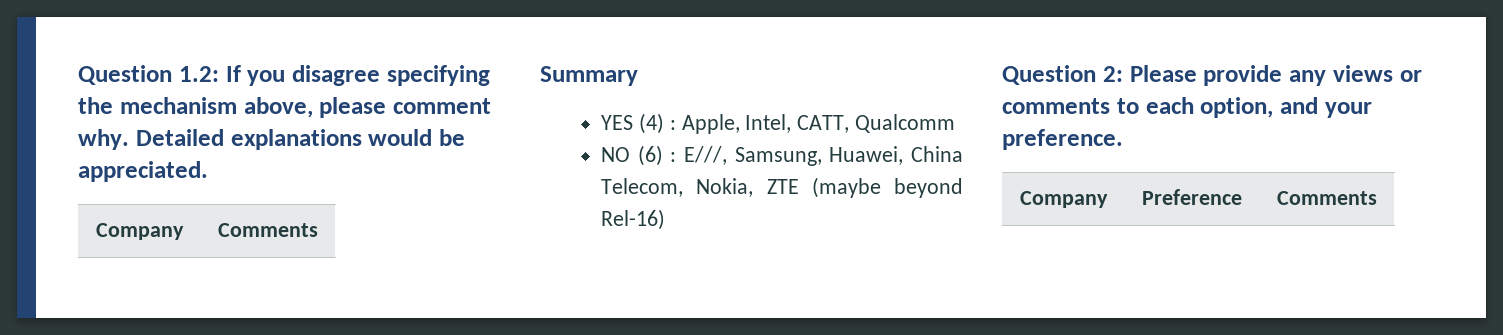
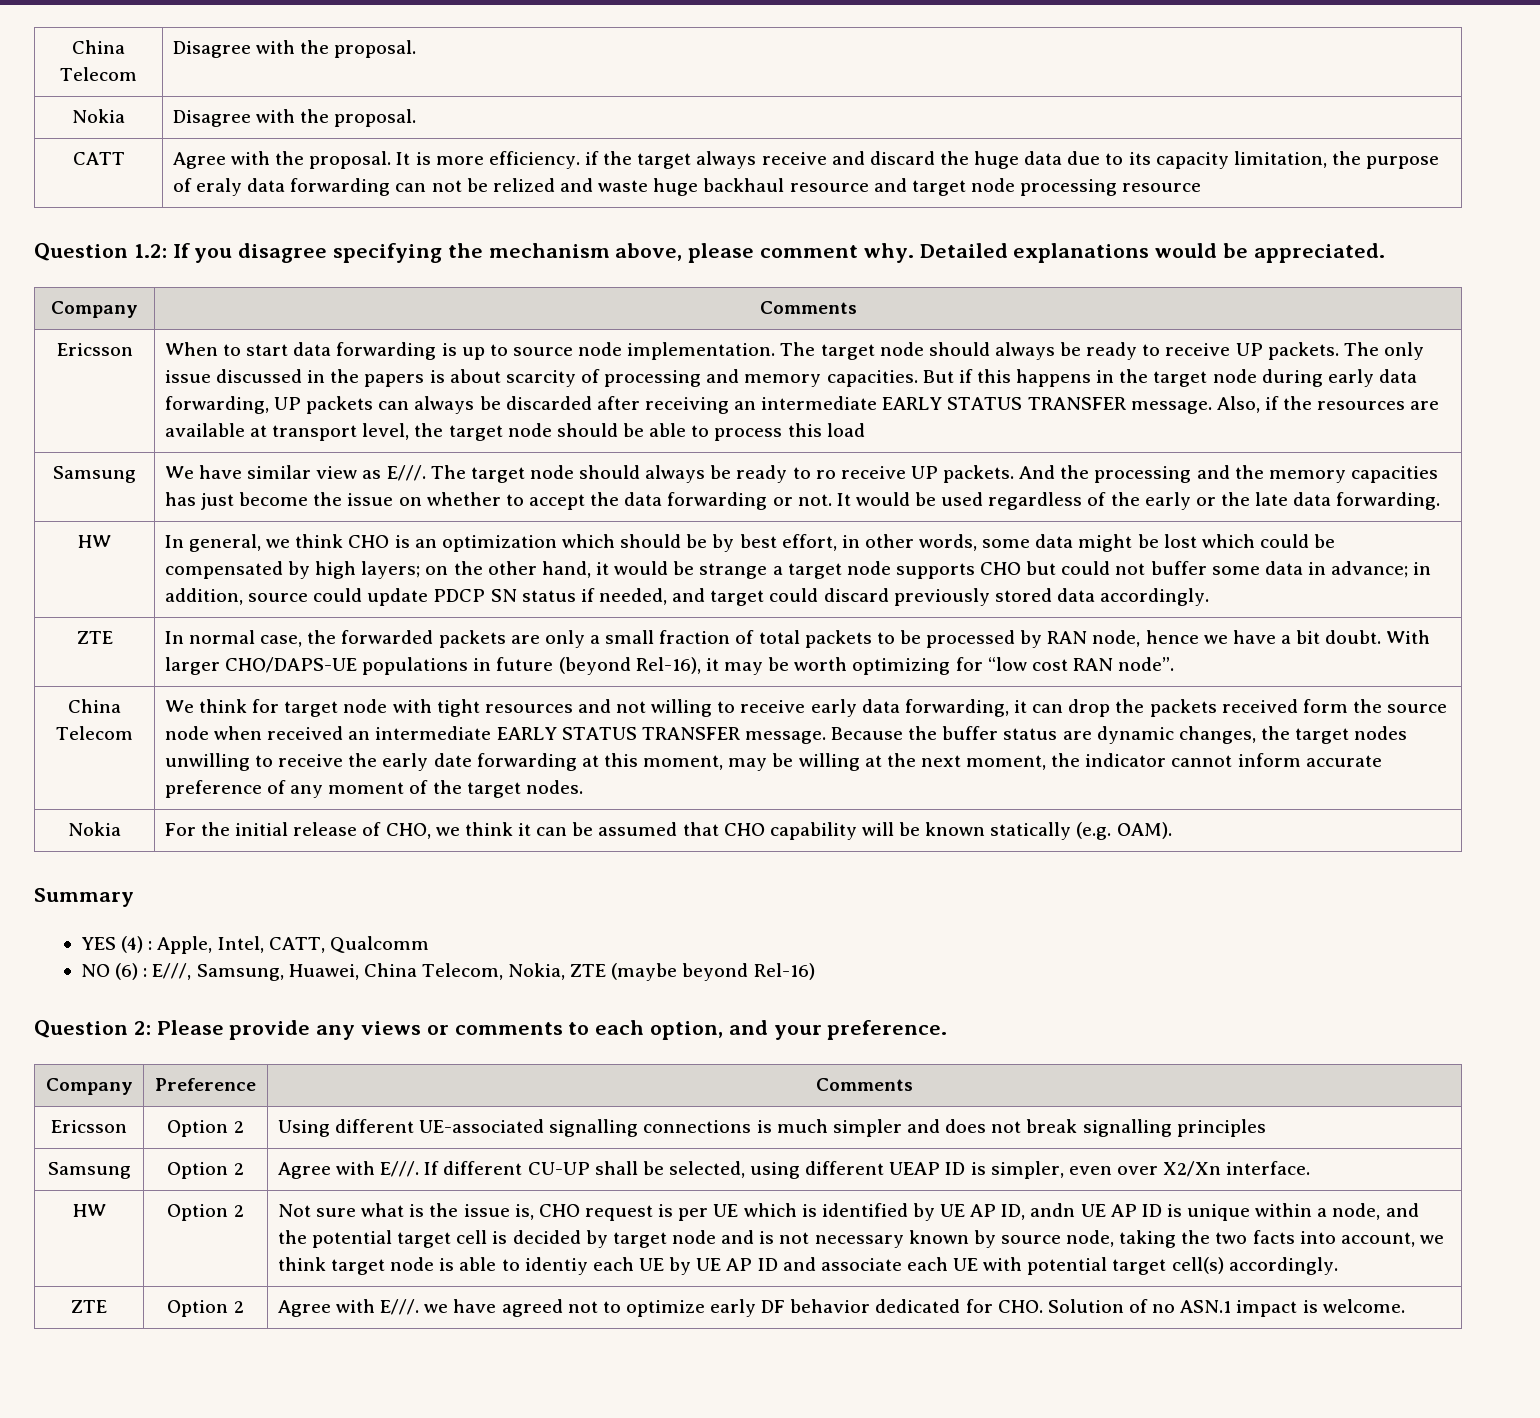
+ China Telecom | Disagree with the proposal.
+ Nokia | Disagree with the proposal.
+ CATT | Agree with the proposal. It is more efficiency. if the target always receive and discard the huge data due to its capacity limitation, the purpose of eraly data forwarding can not be relized and waste huge backhaul resource and target node processing resource
+ Ericsson | When to start data forwarding is up to source node implementation. The target node should always be ready to receive UP packets. The only issue discussed in the papers is about scarcity of processing and memory capacities. But if this happens in the target node during early data forwarding, UP packets can always be discarded after receiving an intermediate EARLY STATUS TRANSFER message. Also, if the resources are available at transport level, the target node should be able to process this load
+ Samsung | We have similar view as E///. The target node should always be ready to ro receive UP packets. And the processing and the memory capacities has just become the issue on whether to accept the data forwarding or not. It would be used regardless of the early or the late data forwarding.
+ HW | In general, we think CHO is an optimization which should be by best effort, in other words, some data might be lost which could be compensated by high layers; on the other hand, it would be strange a target node supports CHO but could not buffer some data in advance; in addition, source could update PDCP SN status if needed, and target could discard previously stored data accordingly.
+ ZTE | In normal case, the forwarded packets are only a small fraction of total packets to be processed by RAN node, hence we have a bit doubt. With larger CHO/DAPS-UE populations in future (beyond Rel-16), it may be worth optimizing for “low cost RAN node”.
+ China Telecom | We think for target node with tight resources and not willing to receive early data forwarding, it can drop the packets received form the source node when received an intermediate EARLY STATUS TRANSFER message. Because the buffer status are dynamic changes, the target nodes unwilling to receive the early date forwarding at this moment, may be willing at the next moment, the indicator cannot inform accurate preference of any moment of the target nodes.
+ Nokia | For the initial release of CHO, we think it can be assumed that CHO capability will be known statically (e.g. OAM).
+ Ericsson | Option 2 | Using different UE-associated signalling connections is much simpler and does not break signalling principles
+ Samsung | Option 2 | Agree with E///. If different CU-UP shall be selected, using different UEAP ID is simpler, even over X2/Xn interface.
+ HW | Option 2 | Not sure what is the issue is, CHO request is per UE which is identified by UE AP ID, andn UE AP ID is unique within a node, and the potential target cell is decided by target node and is not necessary known by source node, taking the two facts into account, we think target node is able to identiy each UE by UE AP ID and associate each UE with potential target cell(s) accordingly.
+ ZTE | Option 2 | Agree with E///. we have agreed not to optimize early DF behavior dedicated for CHO. Solution of no ASN.1 impact is welcome.

